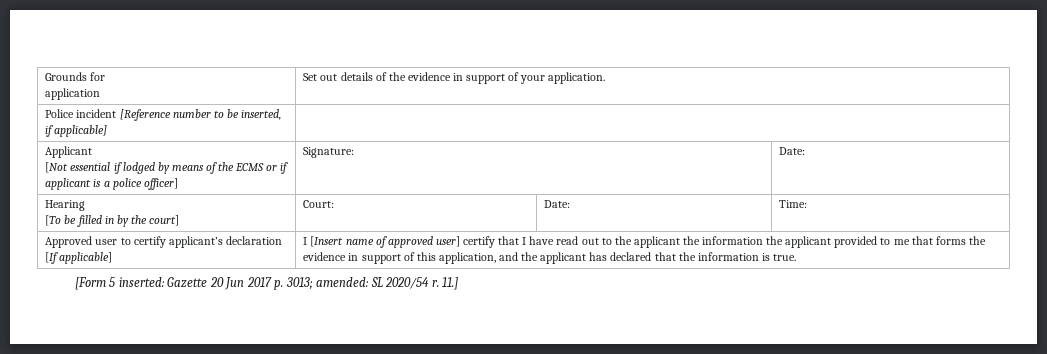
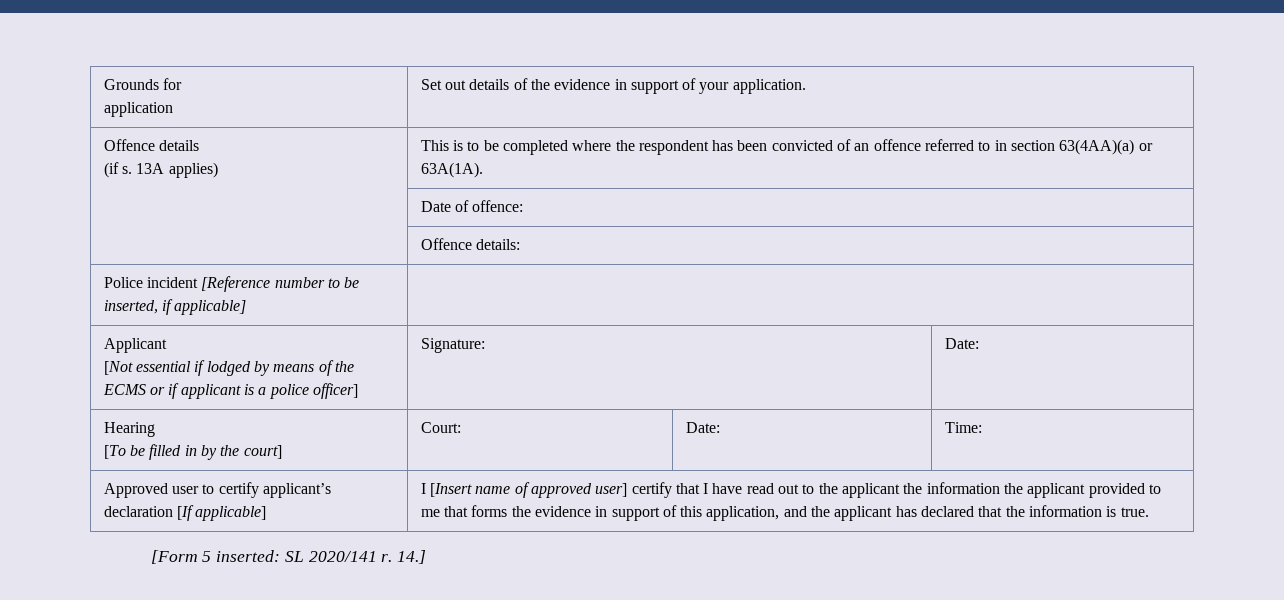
+ Offence details
+ (if s. 13A applies) | This is to be completed where the respondent has been convicted of an offence referred to in section 63(4AA)(a) or 63A(1A).
+ | Date of offence:
+ | Offence details:
- [Form 5 inserted: Gazette 20 Jun 2017 p. 3013; amended: SL 2020/54 r. 11.]
+ [Form 5 inserted: SL 2020/141 r. 14.]

